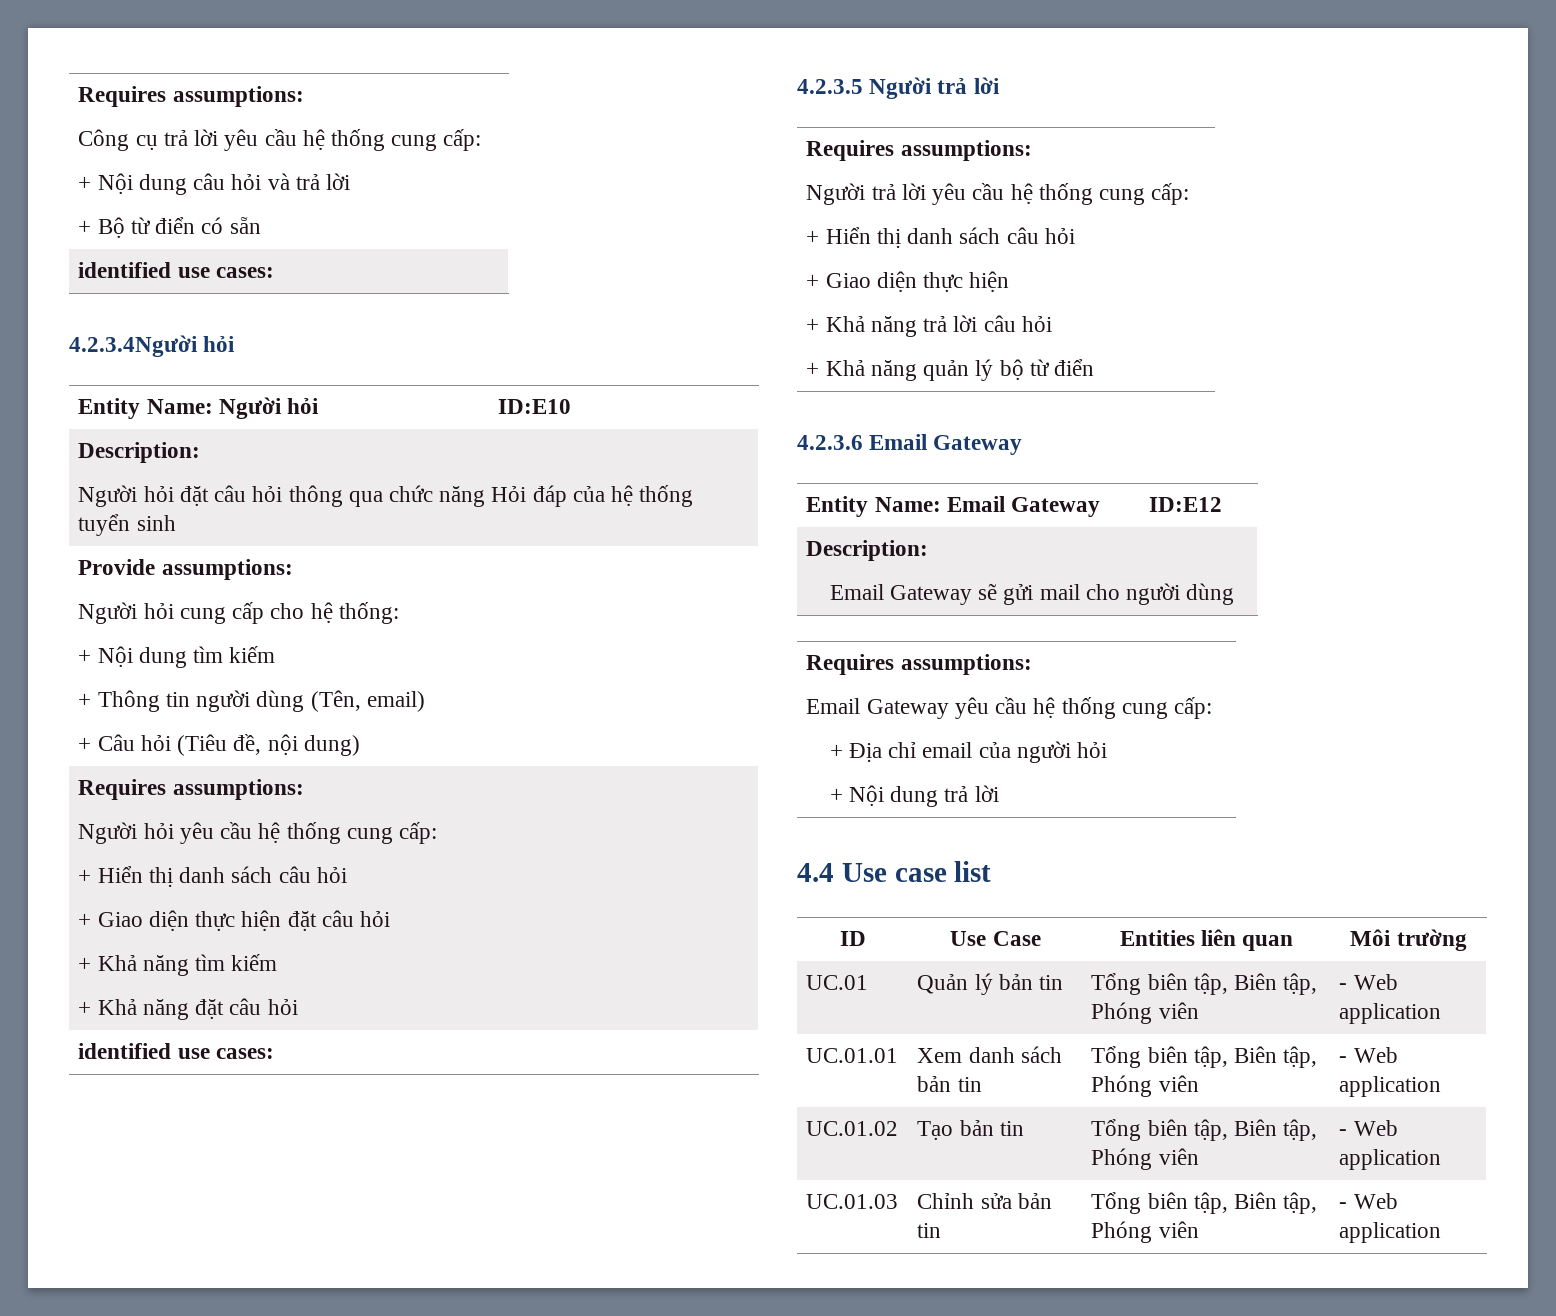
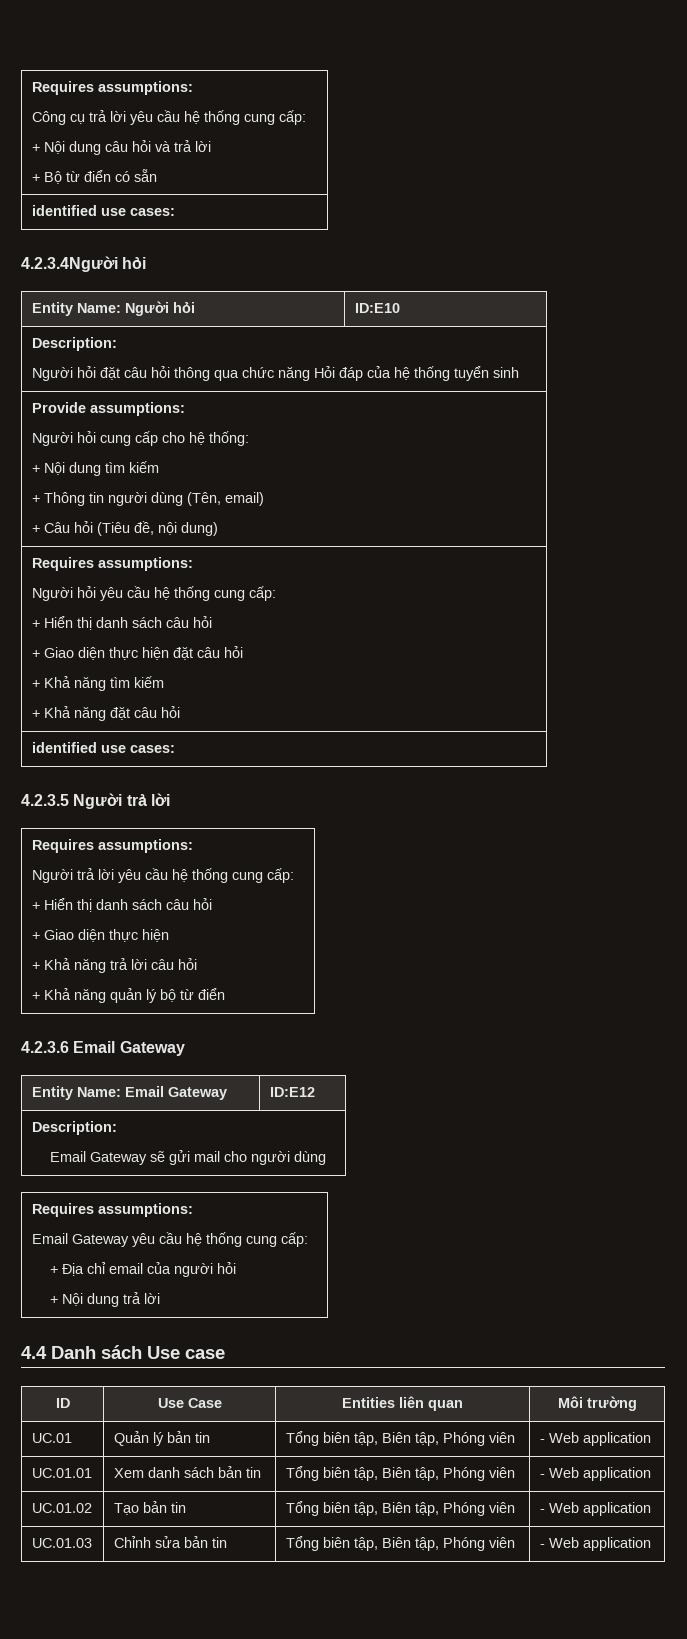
- 4.4 Use case list
+ 4.4 Danh sách Use case

